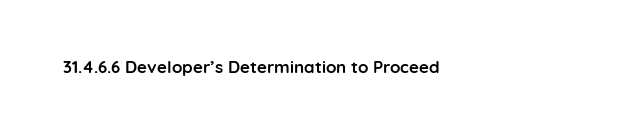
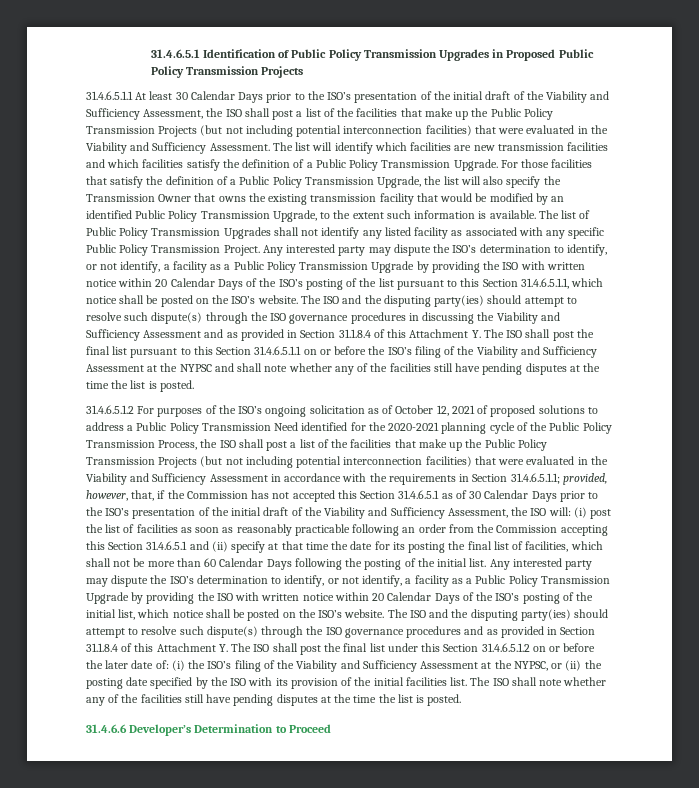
+ 31.4.6.5.1 Identification of Public Policy Transmission Upgrades in Proposed Public Policy Transmission Projects
+ 31.4.6.5.1.1 At least 30 Calendar Days prior to the ISO’s presentation of the initial draft of the Viability and Sufficiency Assessment, the ISO shall post a list of the facilities that make up the Public Policy Transmission Projects (but not including potential interconnection facilities) that were evaluated in the Viability and Sufficiency Assessment. The list will identify which facilities are new transmission facilities and which facilities satisfy the definition of a Public Policy Transmission Upgrade. For those facilities that satisfy the definition of a Public Policy Transmission Upgrade, the list will also specify the Transmission Owner that owns the existing transmission facility that would be modified by an identified Public Policy Transmission Upgrade, to the extent such information is available. The list of Public Policy Transmission Upgrades shall not identify any listed facility as associated with any specific Public Policy Transmission Project. Any interested party may dispute the ISO’s determination to identify, or not identify, a facility as a Public Policy Transmission Upgrade by providing the ISO with written notice within 20 Calendar Days of the ISO’s posting of the list pursuant to this Section 31.4.6.5.1.1, which notice shall be posted on the ISO’s website. The ISO and the disputing party(ies) should attempt to resolve such dispute(s) through the ISO governance procedures in discussing the Viability and Sufficiency Assessment and as provided in Section 31.1.8.4 of this Attachment Y. The ISO shall post the final list pursuant to this Section 31.4.6.5.1.1 on or before the ISO’s filing of the Viability and Sufficiency Assessment at the NYPSC and shall note whether any of the facilities still have pending disputes at the time the list is posted.
+ 31.4.6.5.1.2 For purposes of the ISO’s ongoing solicitation as of October 12, 2021 of proposed solutions to address a Public Policy Transmission Need identified for the 2020-2021 planning cycle of the Public Policy Transmission Process, the ISO shall post a list of the facilities that make up the Public Policy Transmission Projects (but not including potential interconnection facilities) that were evaluated in the Viability and Sufficiency Assessment in accordance with the requirements in Section 31.4.6.5.1.1; provided, however, that, if the Commission has not accepted this Section 31.4.6.5.1 as of 30 Calendar Days prior to the ISO’s presentation of the initial draft of the Viability and Sufficiency Assessment, the ISO will: (i) post the list of facilities as soon as reasonably practicable following an order from the Commission accepting this Section 31.4.6.5.1 and (ii) specify at that time the date for its posting the final list of facilities, which shall not be more than 60 Calendar Days following the posting of the initial list. Any interested party may dispute the ISO’s determination to identify, or not identify, a facility as a Public Policy Transmission Upgrade by providing the ISO with written notice within 20 Calendar Days of the ISO’s posting of the initial list, which notice shall be posted on the ISO’s website. The ISO and the disputing party(ies) should attempt to resolve such dispute(s) through the ISO governance procedures and as provided in Section 31.1.8.4 of this Attachment Y. The ISO shall post the final list under this Section 31.4.6.5.1.2 on or before the later date of: (i) the ISO’s filing of the Viability and Sufficiency Assessment at the NYPSC, or (ii) the posting date specified by the ISO with its provision of the initial facilities list. The ISO shall note whether any of the facilities still have pending disputes at the time the list is posted.

